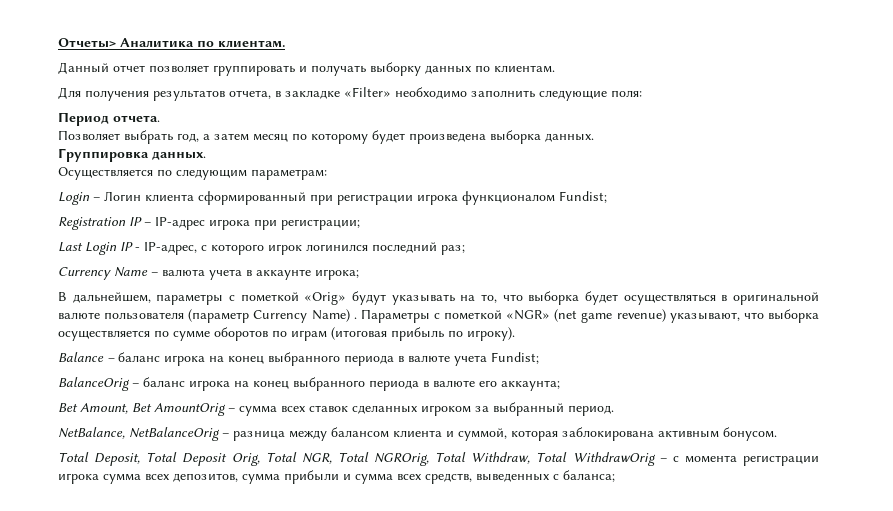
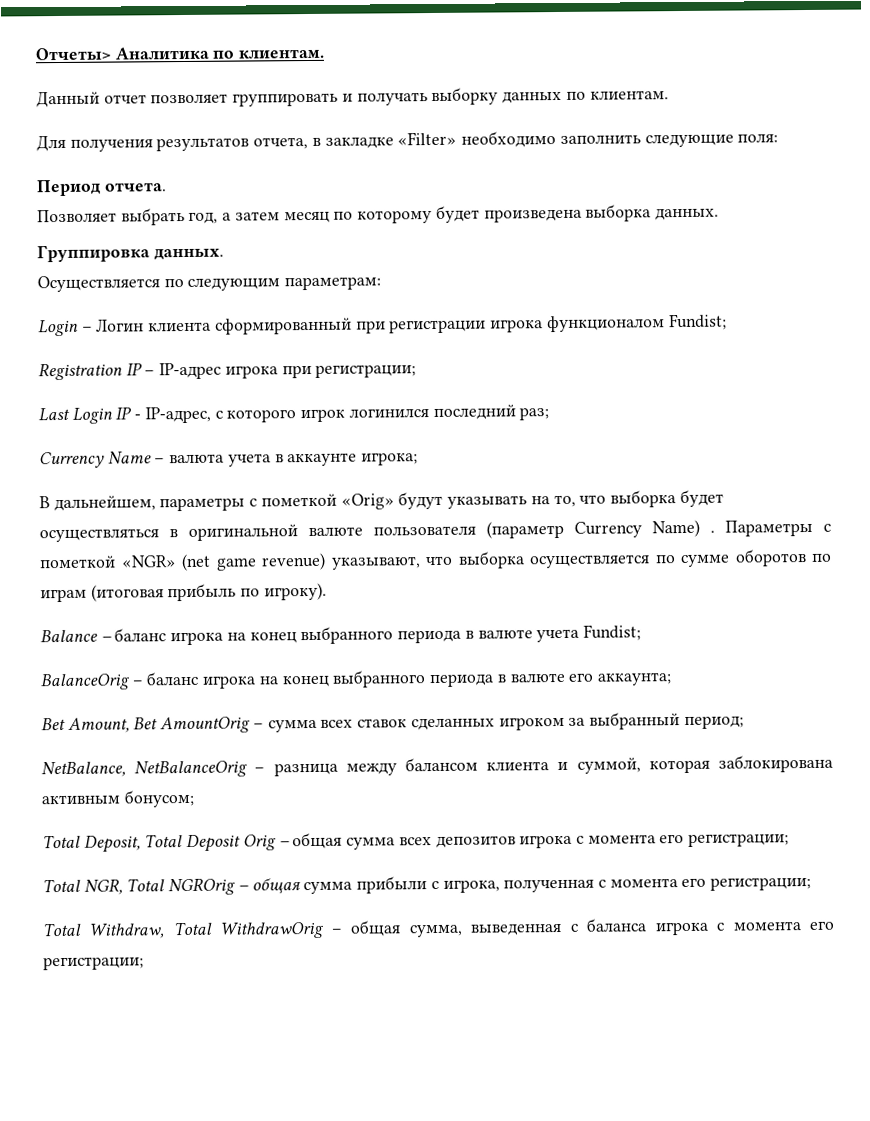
- Bet Amount, Bet AmountOrig – сумма всех ставок сделанных игроком за выбранный период.
+ Bet Amount, Bet AmountOrig – сумма всех ставок сделанных игроком за выбранный период;
- NetBalance, NetBalanceOrig – разница между балансом клиента и суммой, которая заблокирована активным бонусом.
+ NetBalance, NetBalanceOrig – разница между балансом клиента и суммой, которая заблокирована активным бонусом;
- Total Deposit, Total Deposit Orig, Total NGR, Total NGROrig, Total Withdraw, Total WithdrawOrig – с момента регистрации игрока сумма всех депозитов, сумма прибыли и сумма всех средств, выведенных с баланса;
+ Total Deposit, Total Deposit Orig – общая сумма всех депозитов игрока с момента его регистрации;
+ Total NGR, Total NGROrig – общая сумма прибыли с игрока, полученная с момента его регистрации;
+ Total Withdraw, Total WithdrawOrig – общая сумма, выведенная с баланса игрока с момента его регистрации;

